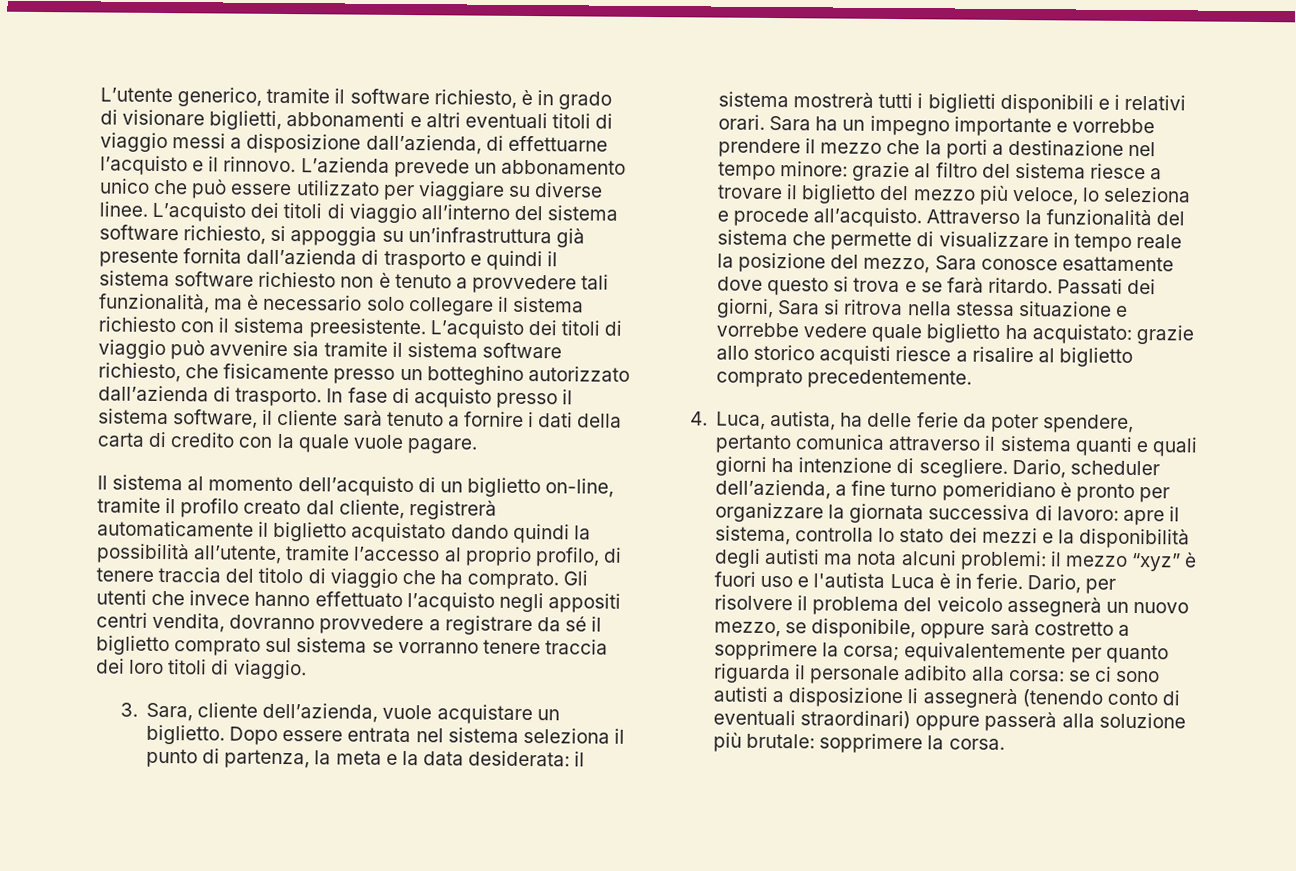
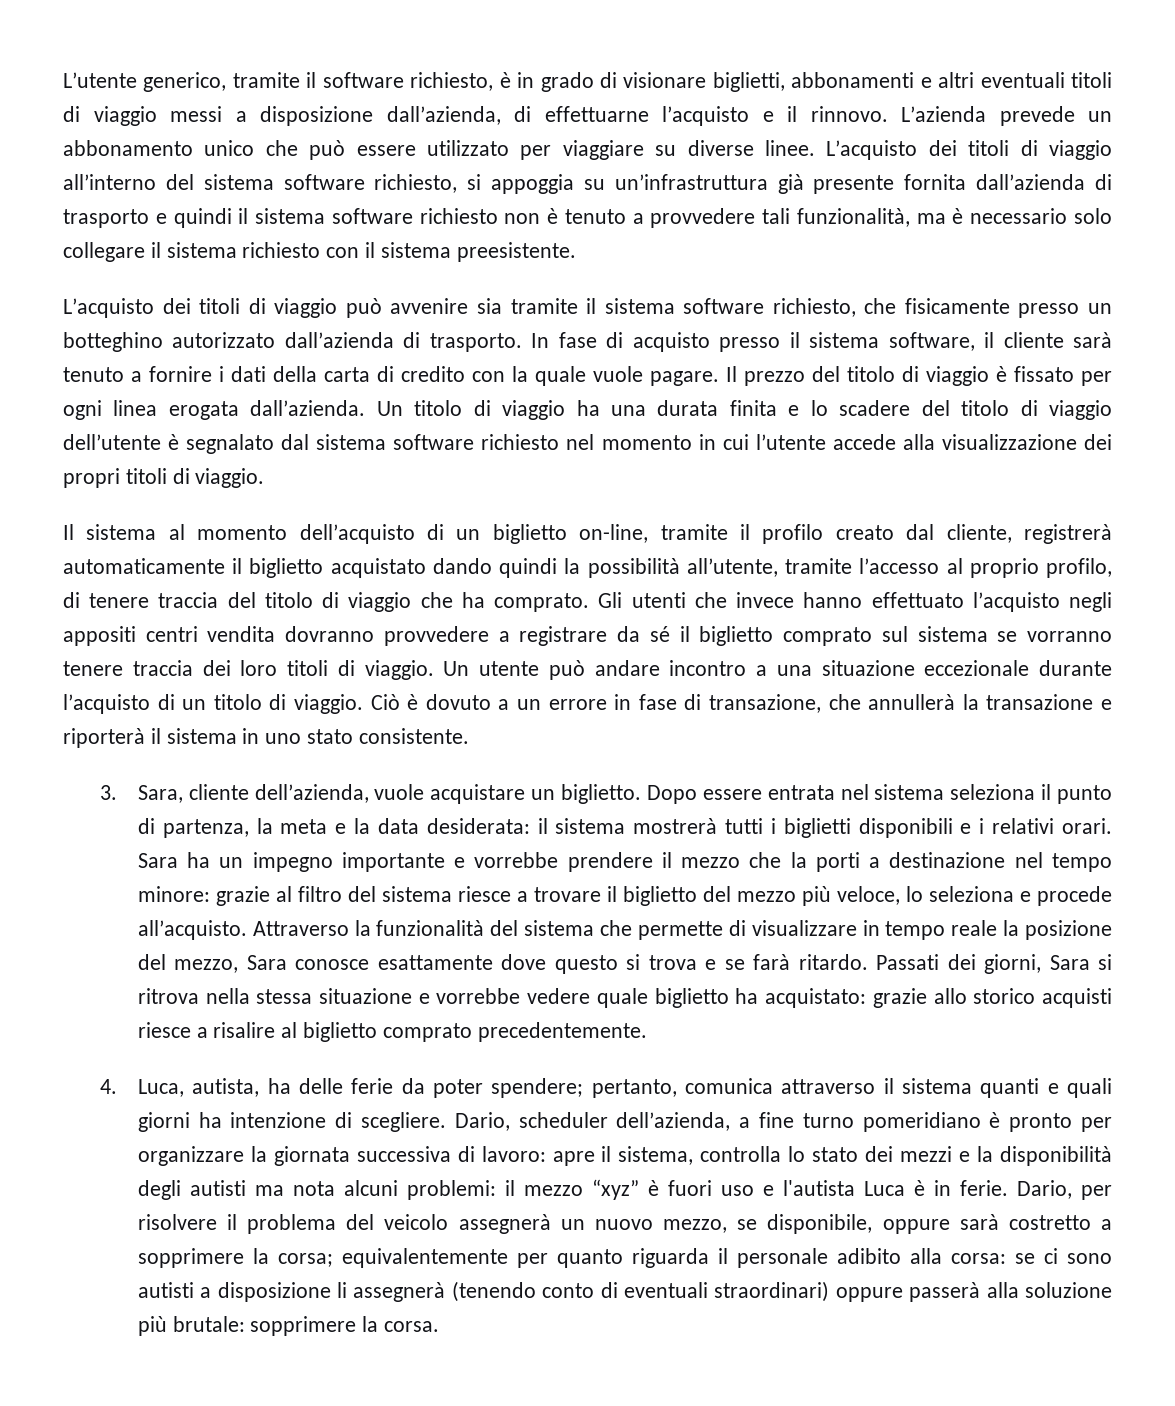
- L’acquisto dei titoli di viaggio all’interno del sistema software richiesto, si appoggia su un’infrastruttura già presente fornita dall’azienda di trasporto e quindi il sistema software richiesto non è tenuto a provvedere tali funzionalità, ma è necessario solo collegare il sistema richiesto con il sistema preesistente. L’acquisto dei titoli di viaggio può avvenire sia tramite il sistema software richiesto, che fisicamente presso un botteghino autorizzato dall’azienda di trasporto.
+ L’acquisto dei titoli di viaggio all’interno del sistema software richiesto, si appoggia su un’infrastruttura già presente fornita dall’azienda di trasporto e quindi il sistema software richiesto non è tenuto a provvedere tali funzionalità, ma è necessario solo collegare il sistema richiesto con il sistema preesistente.
+ L’acquisto dei titoli di viaggio può avvenire sia tramite il sistema software richiesto, che fisicamente presso un botteghino autorizzato dall’azienda di trasporto.
+ Il prezzo del titolo di viaggio è fissato per ogni linea erogata dall’azienda. Un titolo di viaggio ha una durata finita e lo scadere del titolo di viaggio dell’utente è segnalato dal sistema software richiesto nel momento in cui l’utente accede alla visualizzazione dei propri titoli di viaggio.
- Gli utenti che invece hanno effettuato l’acquisto negli appositi centri vendita, dovranno provvedere a registrare da sé il biglietto comprato sul sistema se vorranno tenere traccia dei loro titoli di viaggio.
+ Gli utenti che invece hanno effettuato l’acquisto negli appositi centri vendita dovranno provvedere a registrare da sé il biglietto comprato sul sistema se vorranno tenere traccia dei loro titoli di viaggio. Un utente può andare incontro a una situazione eccezionale durante l’acquisto di un titolo di viaggio. Ciò è dovuto a un errore in fase di transazione, che annullerà la transazione e riporterà il sistema in uno stato consistente.
- 4. Luca, autista, ha delle ferie da poter spendere, pertanto comunica attraverso il sistema quanti e quali giorni ha intenzione di scegliere.
+ 4. Luca, autista, ha delle ferie da poter spendere; pertanto, comunica attraverso il sistema quanti e quali giorni ha intenzione di scegliere.

